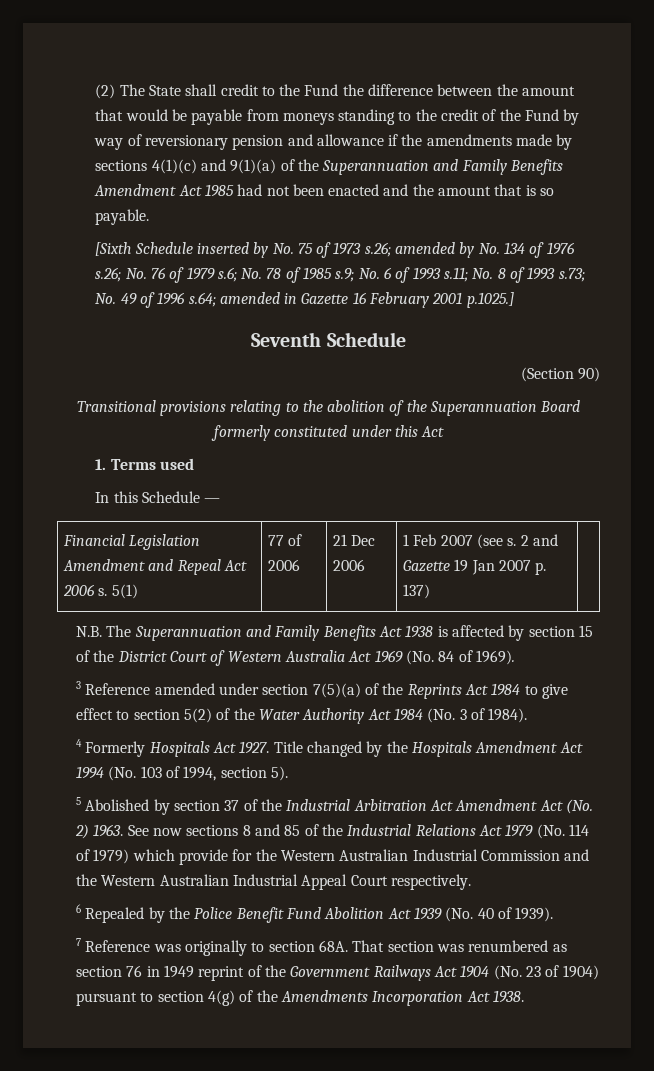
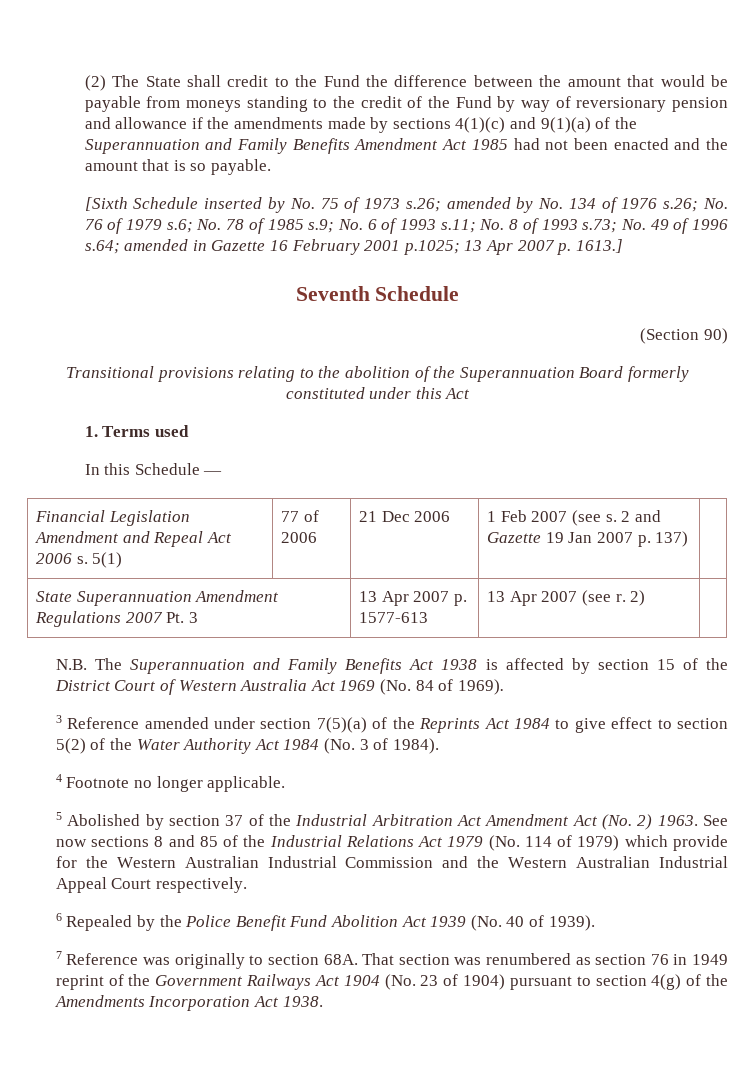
- [Sixth Schedule inserted by No. 75 of 1973 s.26; amended by No. 134 of 1976 s.26; No. 76 of 1979 s.6; No. 78 of 1985 s.9; No. 6 of 1993 s.11; No. 8 of 1993 s.73; No. 49 of 1996 s.64; amended in Gazette 16 February 2001 p.1025.]
+ [Sixth Schedule inserted by No. 75 of 1973 s.26; amended by No. 134 of 1976 s.26; No. 76 of 1979 s.6; No. 78 of 1985 s.9; No. 6 of 1993 s.11; No. 8 of 1993 s.73; No. 49 of 1996 s.64; amended in Gazette 16 February 2001 p.1025; 13 Apr 2007 p. 1613.]
+ State Superannuation Amendment Regulations 2007 Pt. 3 | 13 Apr 2007 p. 1577-613 | 13 Apr 2007 (see r. 2) |
- 4 Formerly Hospitals Act 1927. Title changed by the Hospitals Amendment Act 1994 (No. 103 of 1994, section 5).
+ 4 Footnote no longer applicable.

